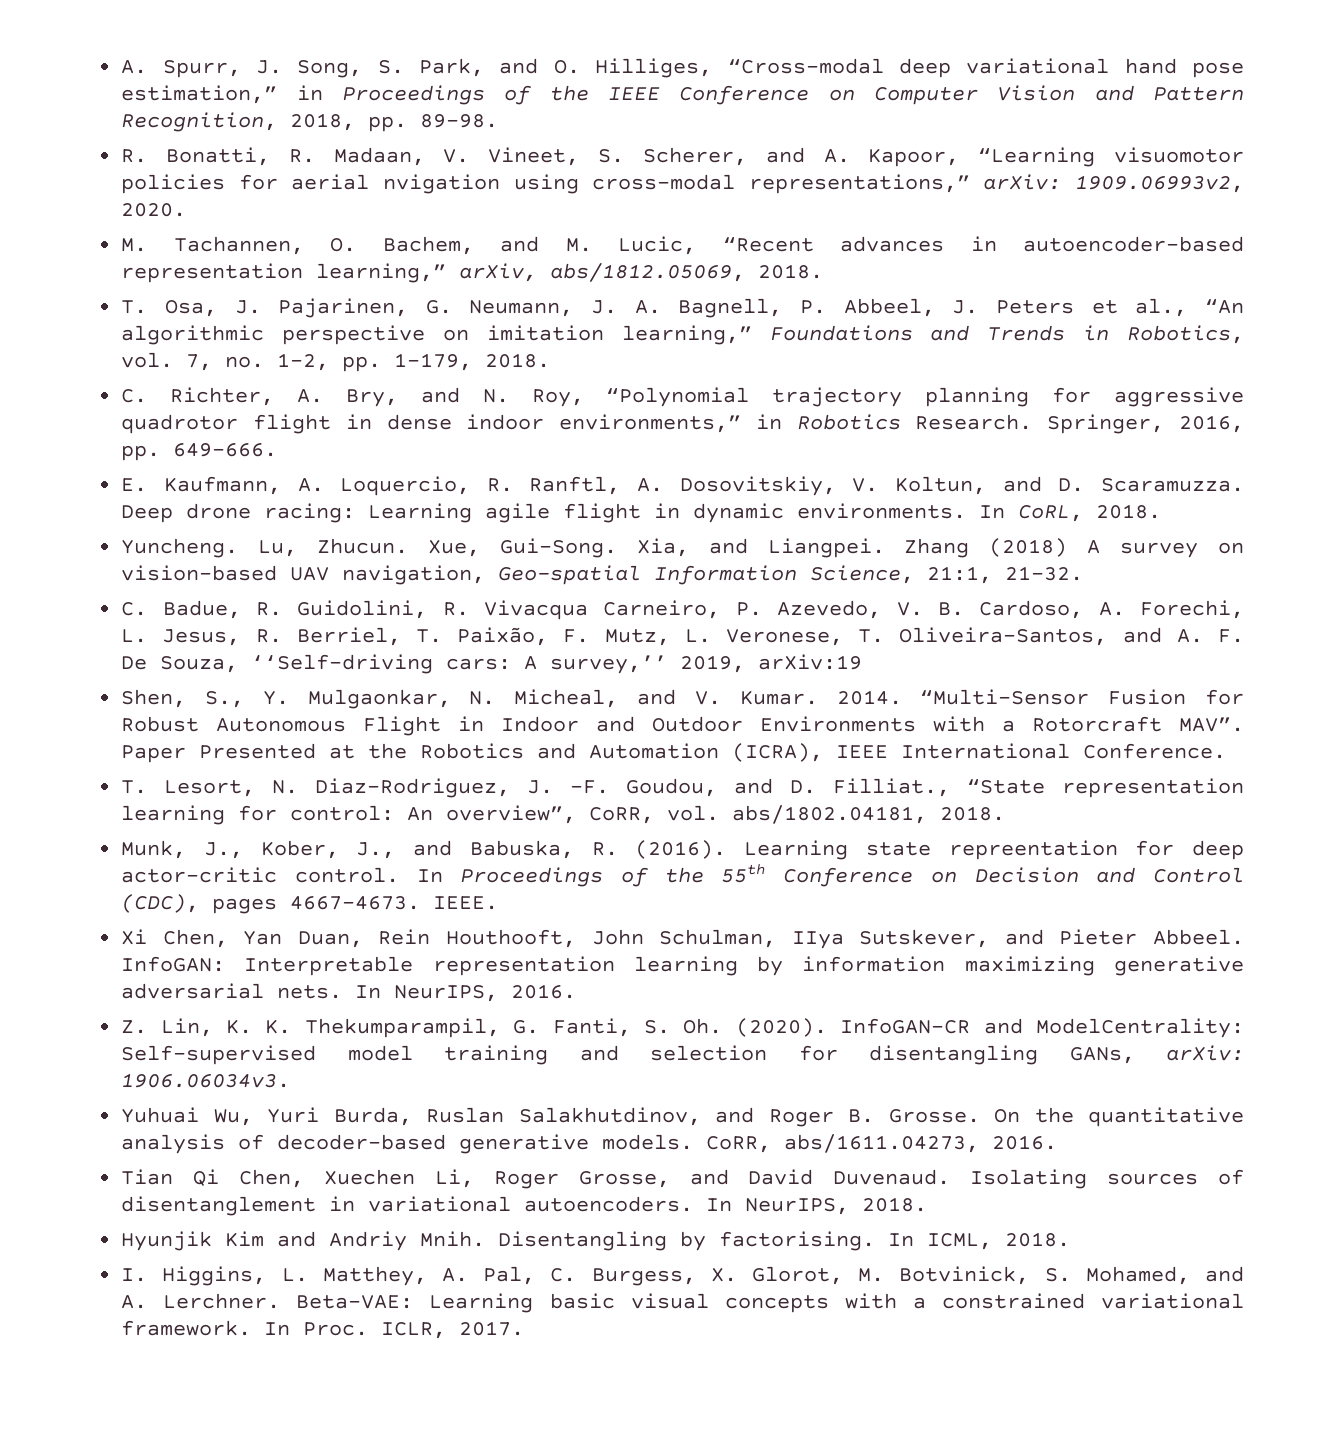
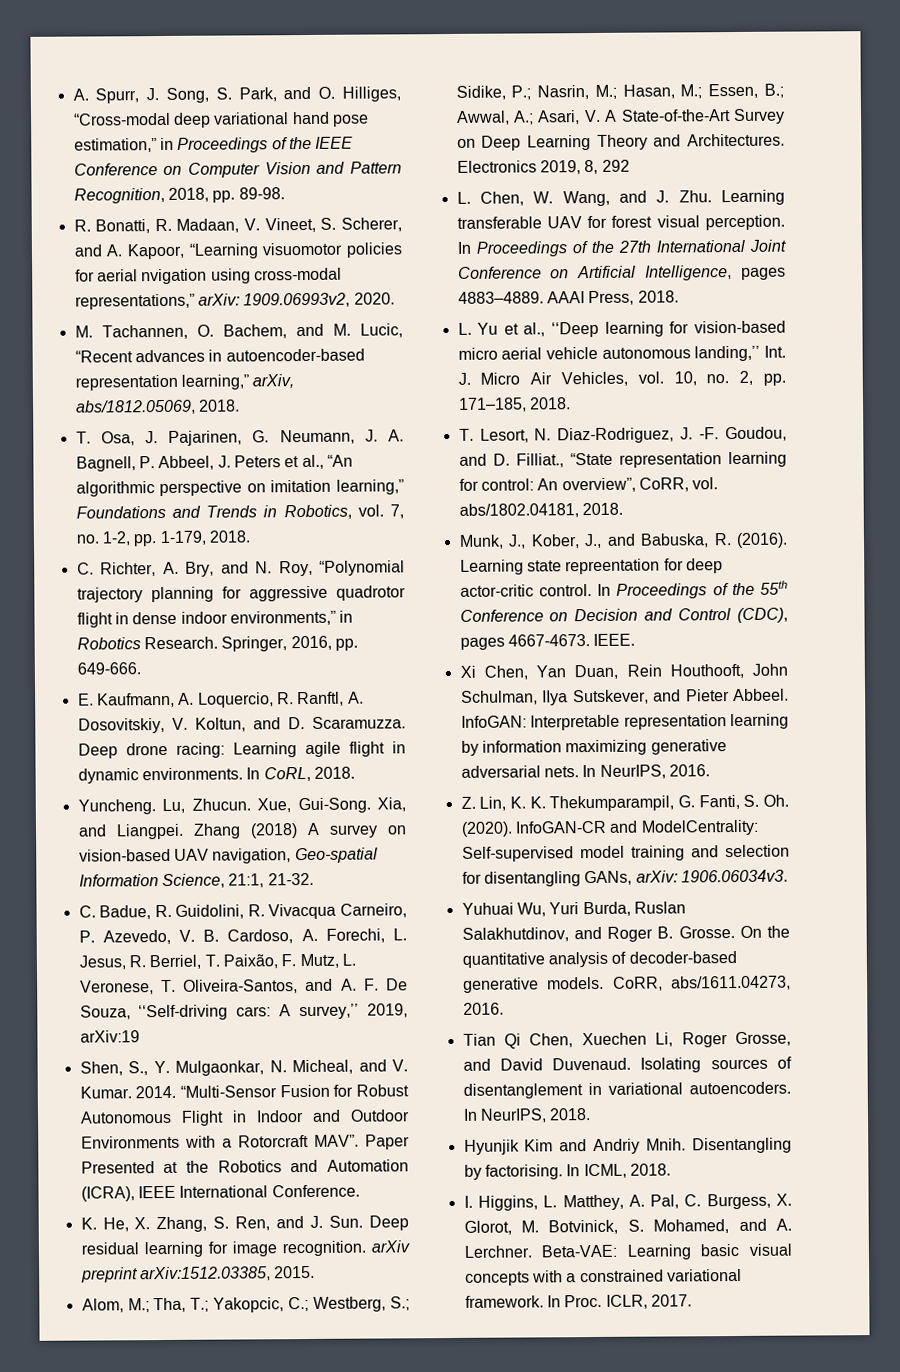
+ K. He, X. Zhang, S. Ren, and J. Sun. Deep residual learning for image recognition. arXiv preprint arXiv:1512.03385, 2015.
+ Alom, M.; Tha, T.; Yakopcic, C.; Westberg, S.; Sidike, P.; Nasrin, M.; Hasan, M.; Essen, B.; Awwal, A.; Asari, V. A State-of-the-Art Survey on Deep Learning Theory and Architectures. Electronics 2019, 8, 292
+ L. Chen, W. Wang, and J. Zhu. Learning transferable UAV for forest visual perception. In Proceedings of the 27th International Joint Conference on Artificial Intelligence, pages 4883–4889. AAAI Press, 2018.
+ L. Yu et al., ‘‘Deep learning for vision-based micro aerial vehicle autonomous landing,’’ Int. J. Micro Air Vehicles, vol. 10, no. 2, pp. 171–185, 2018.

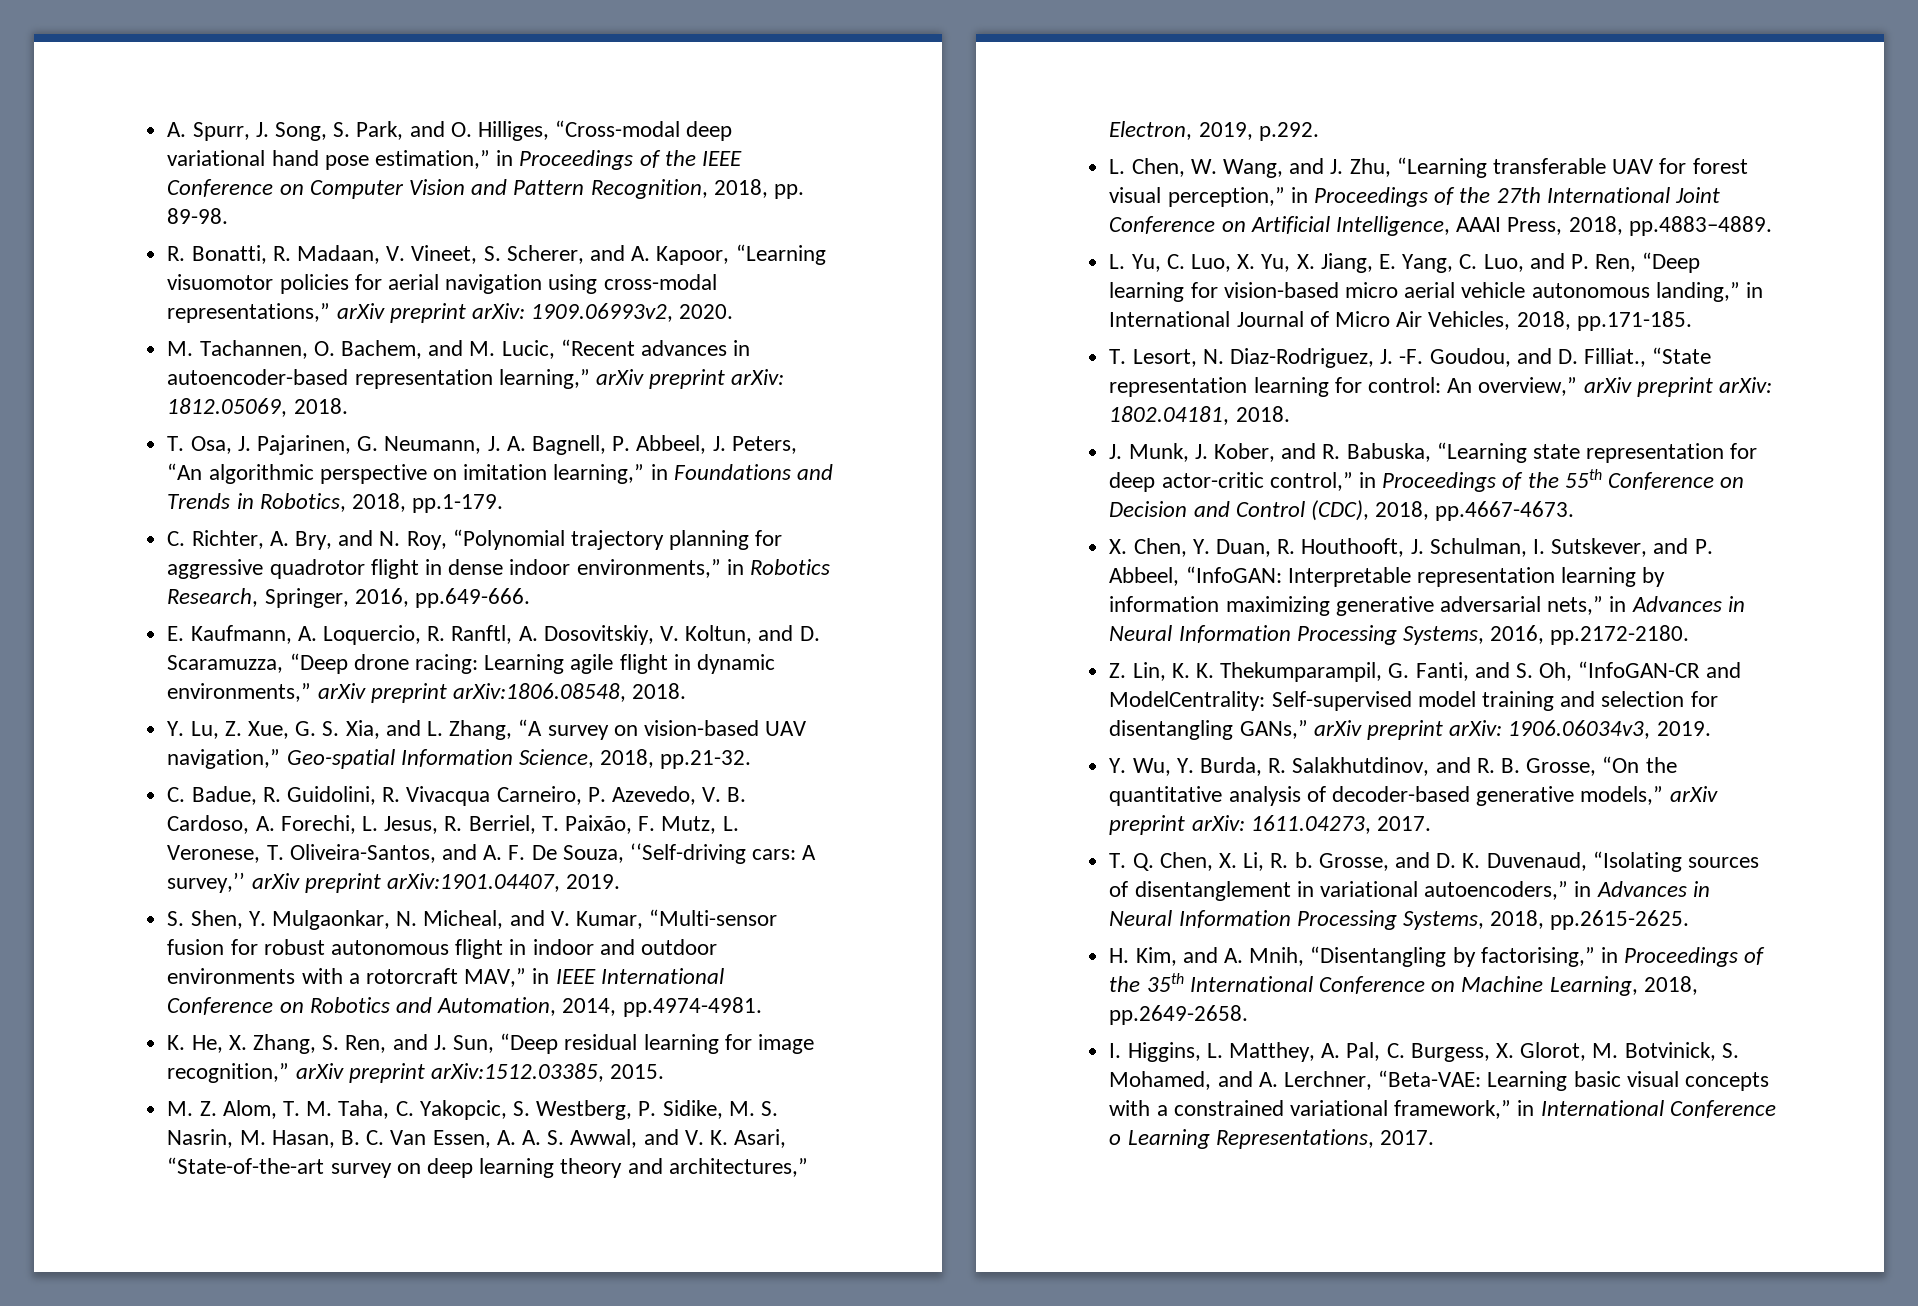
- R. Bonatti, R. Madaan, V. Vineet, S. Scherer, and A. Kapoor, “Learning visuomotor policies for aerial nvigation using cross-modal representations,” arXiv: 1909.06993v2, 2020.
+ R. Bonatti, R. Madaan, V. Vineet, S. Scherer, and A. Kapoor, “Learning visuomotor policies for aerial navigation using cross-modal representations,” arXiv preprint arXiv: 1909.06993v2, 2020.
- M. Tachannen, O. Bachem, and M. Lucic, “Recent advances in autoencoder-based representation learning,” arXiv, abs/1812.05069, 2018.
+ M. Tachannen, O. Bachem, and M. Lucic, “Recent advances in autoencoder-based representation learning,” arXiv preprint arXiv: 1812.05069, 2018.
- T. Osa, J. Pajarinen, G. Neumann, J. A. Bagnell, P. Abbeel, J. Peters et al., “An algorithmic perspective on imitation learning,” Foundations and Trends in Robotics, vol. 7, no. 1-2, pp. 1-179, 2018.
+ T. Osa, J. Pajarinen, G. Neumann, J. A. Bagnell, P. Abbeel, J. Peters, “An algorithmic perspective on imitation learning,” in Foundations and Trends in Robotics, 2018, pp.1-179.
- C. Richter, A. Bry, and N. Roy, “Polynomial trajectory planning for aggressive quadrotor flight in dense indoor environments,” in Robotics Research. Springer, 2016, pp. 649-666.
+ C. Richter, A. Bry, and N. Roy, “Polynomial trajectory planning for aggressive quadrotor flight in dense indoor environments,” in Robotics Research, Springer, 2016, pp.649-666.
- E. Kaufmann, A. Loquercio, R. Ranftl, A. Dosovitskiy, V. Koltun, and D. Scaramuzza. Deep drone racing: Learning agile flight in dynamic environments. In CoRL, 2018.
- Yuncheng. Lu, Zhucun. Xue, Gui-Song. Xia, and Liangpei. Zhang (2018) A survey on vision-based UAV navigation, Geo-spatial Information Science, 21:1, 21-32.
+ E. Kaufmann, A. Loquercio, R. Ranftl, A. Dosovitskiy, V. Koltun, and D. Scaramuzza, “Deep drone racing: Learning agile flight in dynamic environments,” arXiv preprint arXiv:1806.08548, 2018.
+ Y. Lu, Z. Xue, G. S. Xia, and L. Zhang, “A survey on vision-based UAV navigation,” Geo-spatial Information Science, 2018, pp.21-32.
- C. Badue, R. Guidolini, R. Vivacqua Carneiro, P. Azevedo, V. B. Cardoso, A. Forechi, L. Jesus, R. Berriel, T. Paixão, F. Mutz, L. Veronese, T. Oliveira-Santos, and A. F. De Souza, ‘‘Self-driving cars: A survey,’’ 2019, arXiv:19
- Shen, S., Y. Mulgaonkar, N. Micheal, and V. Kumar. 2014. “Multi-Sensor Fusion for Robust Autonomous Flight in Indoor and Outdoor Environments with a Rotorcraft MAV”. Paper Presented at the Robotics and Automation (ICRA), IEEE International Conference.
+ C. Badue, R. Guidolini, R. Vivacqua Carneiro, P. Azevedo, V. B. Cardoso, A. Forechi, L. Jesus, R. Berriel, T. Paixão, F. Mutz, L. Veronese, T. Oliveira-Santos, and A. F. De Souza, ‘‘Self-driving cars: A survey,’’ arXiv preprint arXiv:1901.04407, 2019.
+ S. Shen, Y. Mulgaonkar, N. Micheal, and V. Kumar, “Multi-sensor fusion for robust autonomous flight in indoor and outdoor environments with a rotorcraft MAV,” in IEEE International Conference on Robotics and Automation, 2014, pp.4974-4981.
- K. He, X. Zhang, S. Ren, and J. Sun. Deep residual learning for image recognition. arXiv preprint arXiv:1512.03385, 2015.
+ K. He, X. Zhang, S. Ren, and J. Sun, “Deep residual learning for image recognition,” arXiv preprint arXiv:1512.03385, 2015.
- Alom, M.; Tha, T.; Yakopcic, C.; Westberg, S.; Sidike, P.; Nasrin, M.; Hasan, M.; Essen, B.; Awwal, A.; Asari, V. A State-of-the-Art Survey on Deep Learning Theory and Architectures. Electronics 2019, 8, 292
+ M. Z. Alom, T. M. Taha, C. Yakopcic, S. Westberg, P. Sidike, M. S. Nasrin, M. Hasan, B. C. Van Essen, A. A. S. Awwal, and V. K. Asari, “State-of-the-art survey on deep learning theory and architectures,” Electron, 2019, p.292.
- L. Chen, W. Wang, and J. Zhu. Learning transferable UAV for forest visual perception. In Proceedings of the 27th International Joint Conference on Artificial Intelligence, pages 4883–4889. AAAI Press, 2018.
- L. Yu et al., ‘‘Deep learning for vision-based micro aerial vehicle autonomous landing,’’ Int. J. Micro Air Vehicles, vol. 10, no. 2, pp. 171–185, 2018.
+ L. Chen, W. Wang, and J. Zhu, “Learning transferable UAV for forest visual perception,” in Proceedings of the 27th International Joint Conference on Artificial Intelligence, AAAI Press, 2018, pp.4883–4889.
+ L. Yu, C. Luo, X. Yu, X. Jiang, E. Yang, C. Luo, and P. Ren, “Deep learning for vision-based micro aerial vehicle autonomous landing,” in International Journal of Micro Air Vehicles, 2018, pp.171-185.
- Goudou, and D. Filliat., “State representation learning for control: An overview”, CoRR, vol. abs/1802.04181, 2018.
- Munk, J., Kober, J., and Babuska, R. (2016). Learning state repreentation for deep actor-critic control. In Proceedings of the 55th Conference on Decision and Control (CDC), pages 4667-4673. IEEE.
- Xi Chen, Yan Duan, Rein Houthooft, John Schulman, IIya Sutskever, and Pieter Abbeel. InfoGAN: Interpretable representation learning by information maximizing generative adversarial nets. In NeurIPS, 2016.
+ Goudou, and D. Filliat., “State representation learning for control: An overview,” arXiv preprint arXiv: 1802.04181, 2018.
+ J. Munk, J. Kober, and R. Babuska, “Learning state representation for deep actor-critic control,” in Proceedings of the 55th Conference on Decision and Control (CDC), 2018, pp.4667-4673.
+ X. Chen, Y. Duan, R. Houthooft, J. Schulman, I. Sutskever, and P. Abbeel, “InfoGAN: Interpretable representation learning by information maximizing generative adversarial nets,” in Advances in Neural Information Processing Systems, 2016, pp.2172-2180.
- Z. Lin, K. K. Thekumparampil, G. Fanti, S. Oh. (2020). InfoGAN-CR and ModelCentrality: Self-supervised model training and selection for disentangling GANs, arXiv: 1906.06034v3.
- Yuhuai Wu, Yuri Burda, Ruslan Salakhutdinov, and Roger B. Grosse. On the quantitative analysis of decoder-based generative models. CoRR, abs/1611.04273, 2016.
- Tian Qi Chen, Xuechen Li, Roger Grosse, and David Duvenaud. Isolating sources of disentanglement in variational autoencoders. In NeurIPS, 2018.
- Hyunjik Kim and Andriy Mnih. Disentangling by factorising. In ICML, 2018.
+ Z. Lin, K. K. Thekumparampil, G. Fanti, and S. Oh, “InfoGAN-CR and ModelCentrality: Self-supervised model training and selection for disentangling GANs,” arXiv preprint arXiv: 1906.06034v3, 2019.
+ Y. Wu, Y. Burda, R. Salakhutdinov, and R. B. Grosse, “On the quantitative analysis of decoder-based generative models,” arXiv preprint arXiv: 1611.04273, 2017.
+ T. Q. Chen, X. Li, R. b. Grosse, and D. K. Duvenaud, “Isolating sources of disentanglement in variational autoencoders,” in Advances in Neural Information Processing Systems, 2018, pp.2615-2625.
+ H. Kim, and A. Mnih, “Disentangling by factorising,” in Proceedings of the 35th International Conference on Machine Learning, 2018, pp.2649-2658.
- I. Higgins, L. Matthey, A. Pal, C. Burgess, X. Glorot, M. Botvinick, S. Mohamed, and A. Lerchner. Beta-VAE: Learning basic visual concepts with a constrained variational framework. In Proc. ICLR, 2017.
+ I. Higgins, L. Matthey, A. Pal, C. Burgess, X. Glorot, M. Botvinick, S. Mohamed, and A. Lerchner, “Beta-VAE: Learning basic visual concepts with a constrained variational framework,” in International Conference o Learning Representations, 2017.

